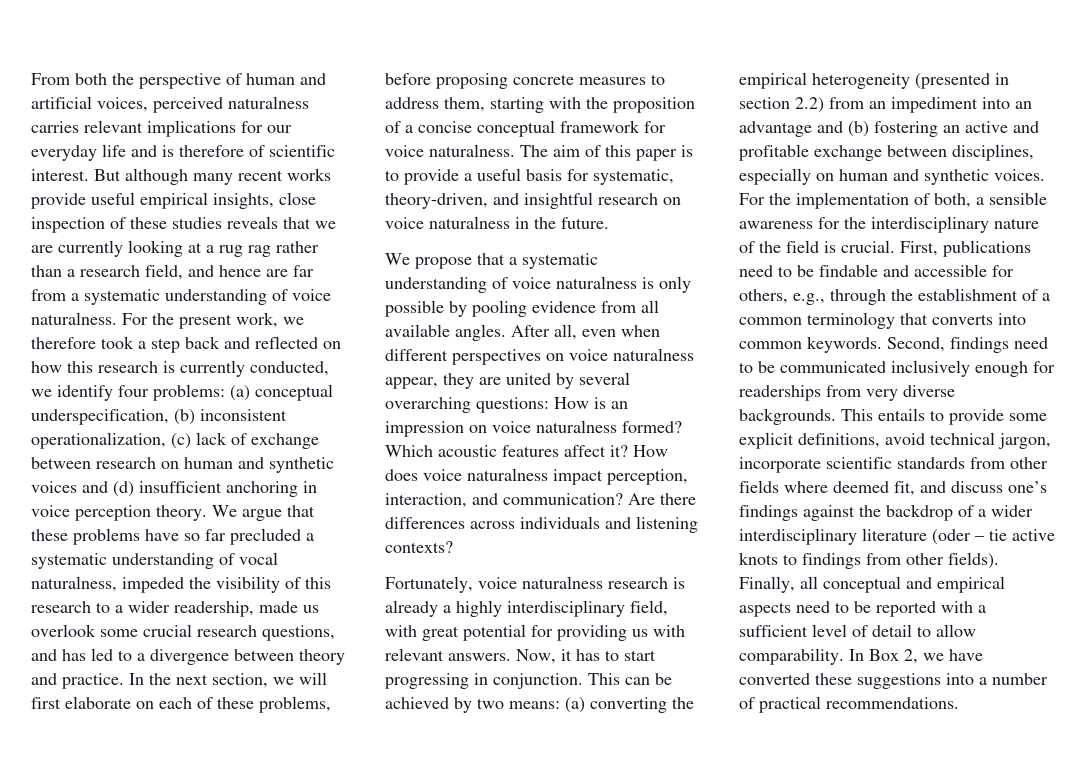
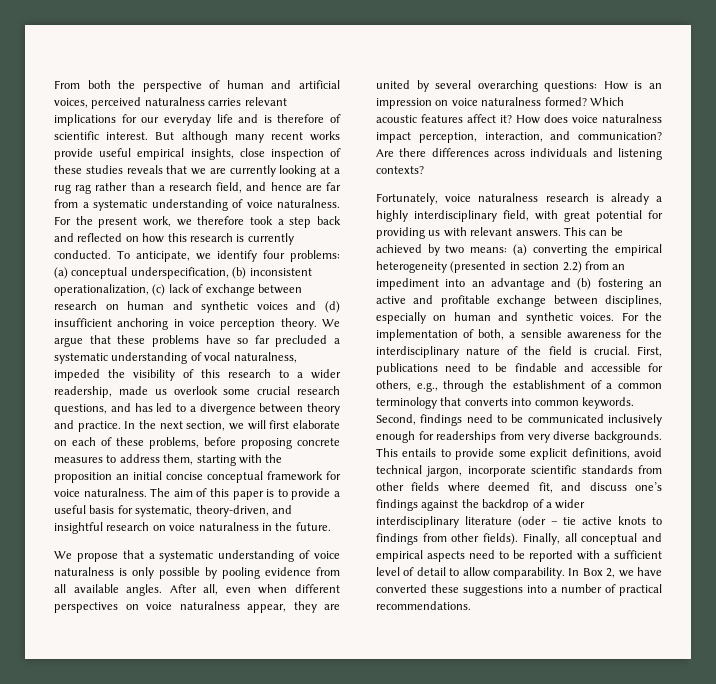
- For the present work, we therefore took a step back and reflected on how this research is currently conducted, we identify four problems: (a) conceptual underspecification, (b) inconsistent operationalization, (c) lack of exchange between research on human and synthetic voices and (d) insufficient anchoring in voice perception theory.
+ For the present work, we therefore took a step back and reflected on how this research is currently conducted. To anticipate, we identify four problems: (a) conceptual underspecification, (b) inconsistent operationalization, (c) lack of exchange between research on human and synthetic voices and (d) insufficient anchoring in voice perception theory.
- In the next section, we will first elaborate on each of these problems, before proposing concrete measures to address them, starting with the proposition of a concise conceptual framework for voice naturalness.
+ In the next section, we will first elaborate on each of these problems, before proposing concrete measures to address them, starting with the proposition an initial concise conceptual framework for voice naturalness.
- Now, it has to start progressing in conjunction.

